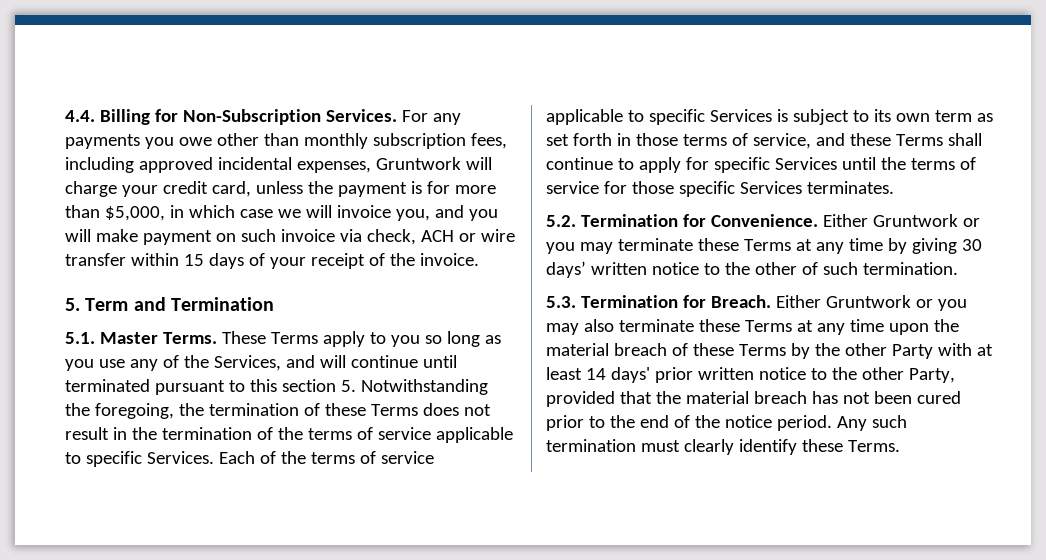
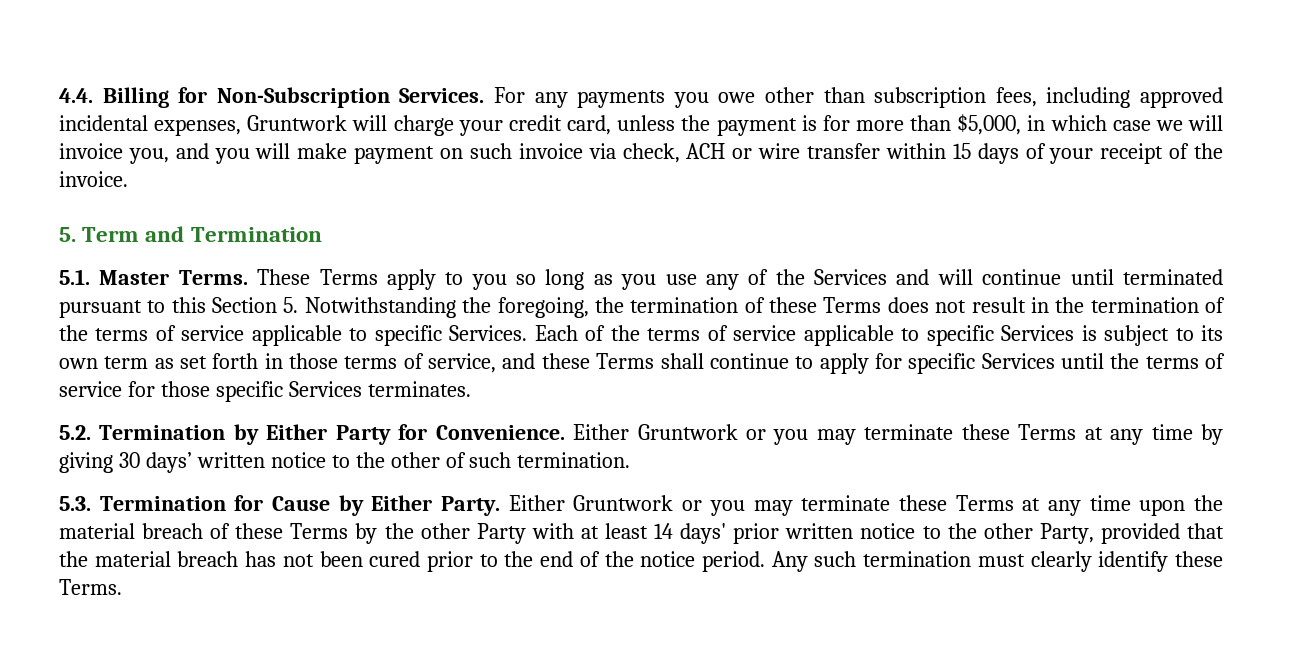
- For any payments you owe other than monthly subscription fees, including approved incidental expenses, Gruntwork will charge your credit card, unless the payment is for more than $5,000, in which case we will invoice you, and you will make payment on such invoice via check, ACH or wire transfer within 15 days of your receipt of the invoice.
+ For any payments you owe other than subscription fees, including approved incidental expenses, Gruntwork will charge your credit card, unless the payment is for more than $5,000, in which case we will invoice you, and you will make payment on such invoice via check, ACH or wire transfer within 15 days of your receipt of the invoice.
- These Terms apply to you so long as you use any of the Services, and will continue until terminated pursuant to this section 5. Notwithstanding the foregoing, the termination of these Terms does not result in the termination of the terms of service applicable to specific Services.
+ These Terms apply to you so long as you use any of the Services and will continue until terminated pursuant to this Section 5. Notwithstanding the foregoing, the termination of these Terms does not result in the termination of the terms of service applicable to specific Services.
- 5.2. Termination for Convenience.
+ 5.2. Termination by Either Party for Convenience.
- 5.3. Termination for Breach. Either Gruntwork or you may also terminate these Terms at any time upon the material breach of these Terms by the other Party with at least 14 days' prior written notice to the other Party, provided that the material breach has not been cured prior to the end of the notice period.
+ 5.3. Termination for Cause by Either Party. Either Gruntwork or you may terminate these Terms at any time upon the material breach of these Terms by the other Party with at least 14 days' prior written notice to the other Party, provided that the material breach has not been cured prior to the end of the notice period.

